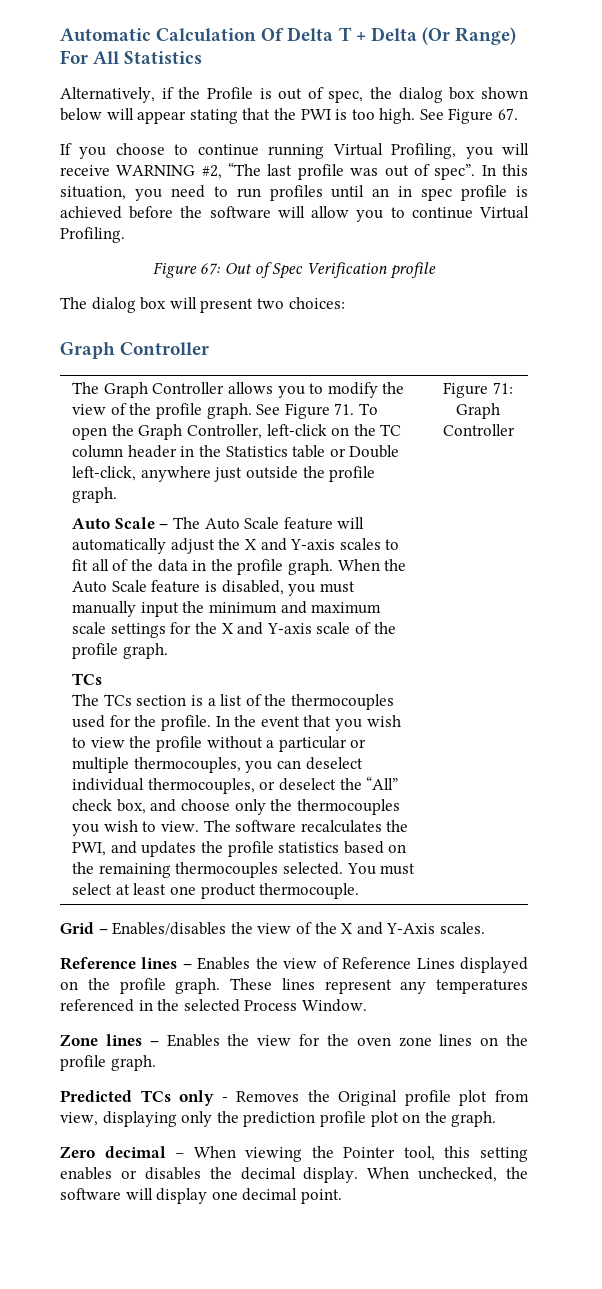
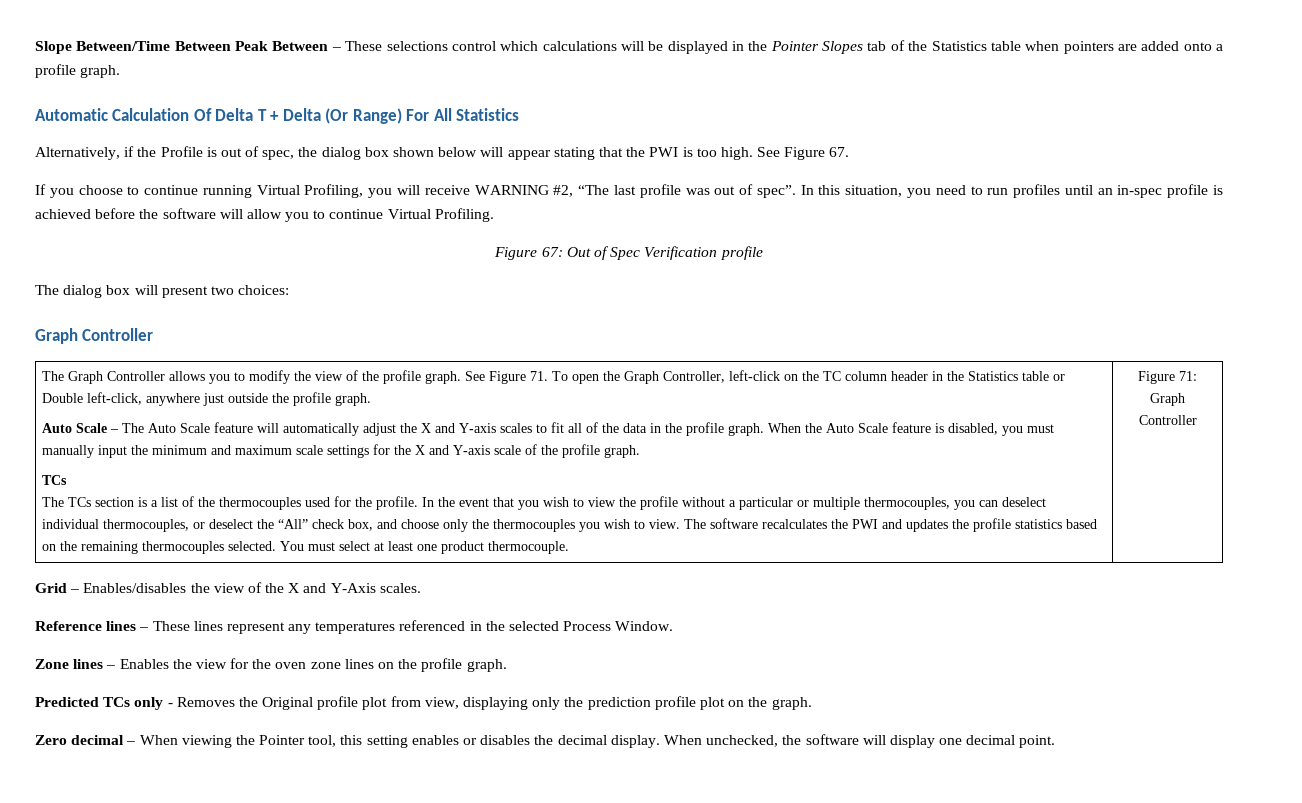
+ Slope Between/Time Between Peak Between – These selections control which calculations will be displayed in the Pointer Slopes tab of the Statistics table when pointers are added onto a profile graph.
- In this situation, you need to run profiles until an in spec profile is achieved before the software will allow you to continue Virtual Profiling.
+ In this situation, you need to run profiles until an in-spec profile is achieved before the software will allow you to continue Virtual Profiling.
- The software recalculates the PWI, and updates the profile statistics based on the remaining thermocouples selected.
+ The software recalculates the PWI and updates the profile statistics based on the remaining thermocouples selected.
- Reference lines – Enables the view of Reference Lines displayed on the profile graph. These lines represent any temperatures referenced in the selected Process Window.
+ Reference lines – These lines represent any temperatures referenced in the selected Process Window.

